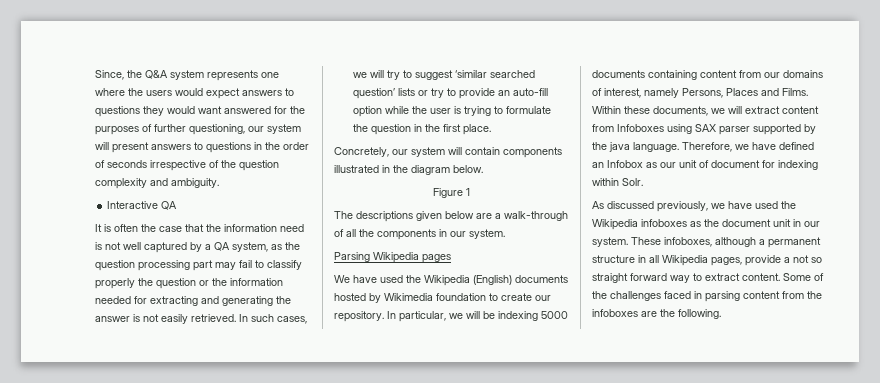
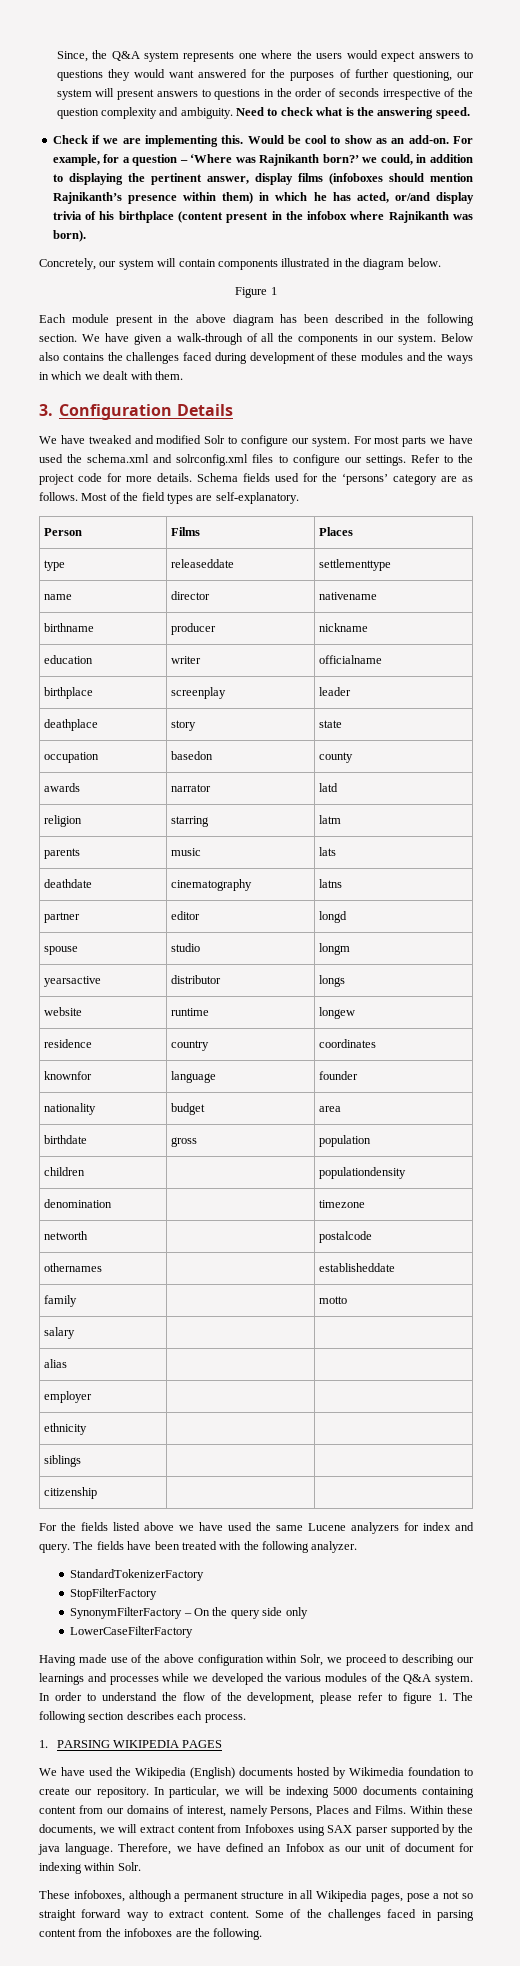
- Since, the Q&A system represents one where the users would expect answers to questions they would want answered for the purposes of further questioning, our system will present answers to questions in the order of seconds irrespective of the question complexity and ambiguity.
- Interactive QA
- It is often the case that the information need is not well captured by a QA system, as the question processing part may fail to classify properly the question or the information needed for extracting and generating the answer is not easily retrieved. In such cases, we will try to suggest ‘similar searched question’ lists or try to provide an auto-fill option while the user is trying to formulate the question in the first place.
+ Since, the Q&A system represents one where the users would expect answers to questions they would want answered for the purposes of further questioning, our system will present answers to questions in the order of seconds irrespective of the question complexity and ambiguity. Need to check what is the answering speed.
+ Check if we are implementing this. Would be cool to show as an add-on. For example, for a question – ‘Where was Rajnikanth born?’ we could, in addition to displaying the pertinent answer, display films (infoboxes should mention Rajnikanth’s presence within them) in which he has acted, or/and display trivia of his birthplace (content present in the infobox where Rajnikanth was born).
- The descriptions given below are a walk-through of all the components in our system.
- Parsing Wikipedia pages
+ Each module present in the above diagram has been described in the following section. We have given a walk-through of all the components in our system. Below also contains the challenges faced during development of these modules and the ways in which we dealt with them.
+ 3. Configuration Details
+ We have tweaked and modified Solr to configure our system. For most parts we have used the schema.xml and solrconfig.xml files to configure our settings. Refer to the project code for more details. Schema fields used for the ‘persons’ category are as follows. Most of the field types are self-explanatory.
+ Person | Films | Places
+ type | releaseddate | settlementtype
+ name | director | nativename
+ birthname | producer | nickname
+ education | writer | officialname
+ birthplace | screenplay | leader
+ deathplace | story | state
+ occupation | basedon | county
+ awards | narrator | latd
+ religion | starring | latm
+ parents | music | lats
+ deathdate | cinematography | latns
+ partner | editor | longd
+ spouse | studio | longm
+ yearsactive | distributor | longs
+ website | runtime | longew
+ residence | country | coordinates
+ knownfor | language | founder
+ nationality | budget | area
+ birthdate | gross | population
+ children | | populationdensity
+ denomination | | timezone
+ networth | | postalcode
+ othernames | | establisheddate
+ family | | motto
+ salary | |
+ alias | |
+ employer | |
+ ethnicity | |
+ siblings | |
+ citizenship | |
+ For the fields listed above we have used the same Lucene analyzers for index and query. The fields have been treated with the following analyzer.
+ StandardTokenizerFactory
+ StopFilterFactory
+ SynonymFilterFactory – On the query side only
+ LowerCaseFilterFactory
+ Having made use of the above configuration within Solr, we proceed to describing our learnings and processes while we developed the various modules of the Q&A system. In order to understand the flow of the development, please refer to figure 1. The following section describes each process.
+ 1. PARSING WIKIPEDIA PAGES
- As discussed previously, we have used the Wikipedia infoboxes as the document unit in our system. These infoboxes, although a permanent structure in all Wikipedia pages, provide a not so straight forward way to extract content.
+ These infoboxes, although a permanent structure in all Wikipedia pages, pose a not so straight forward way to extract content.

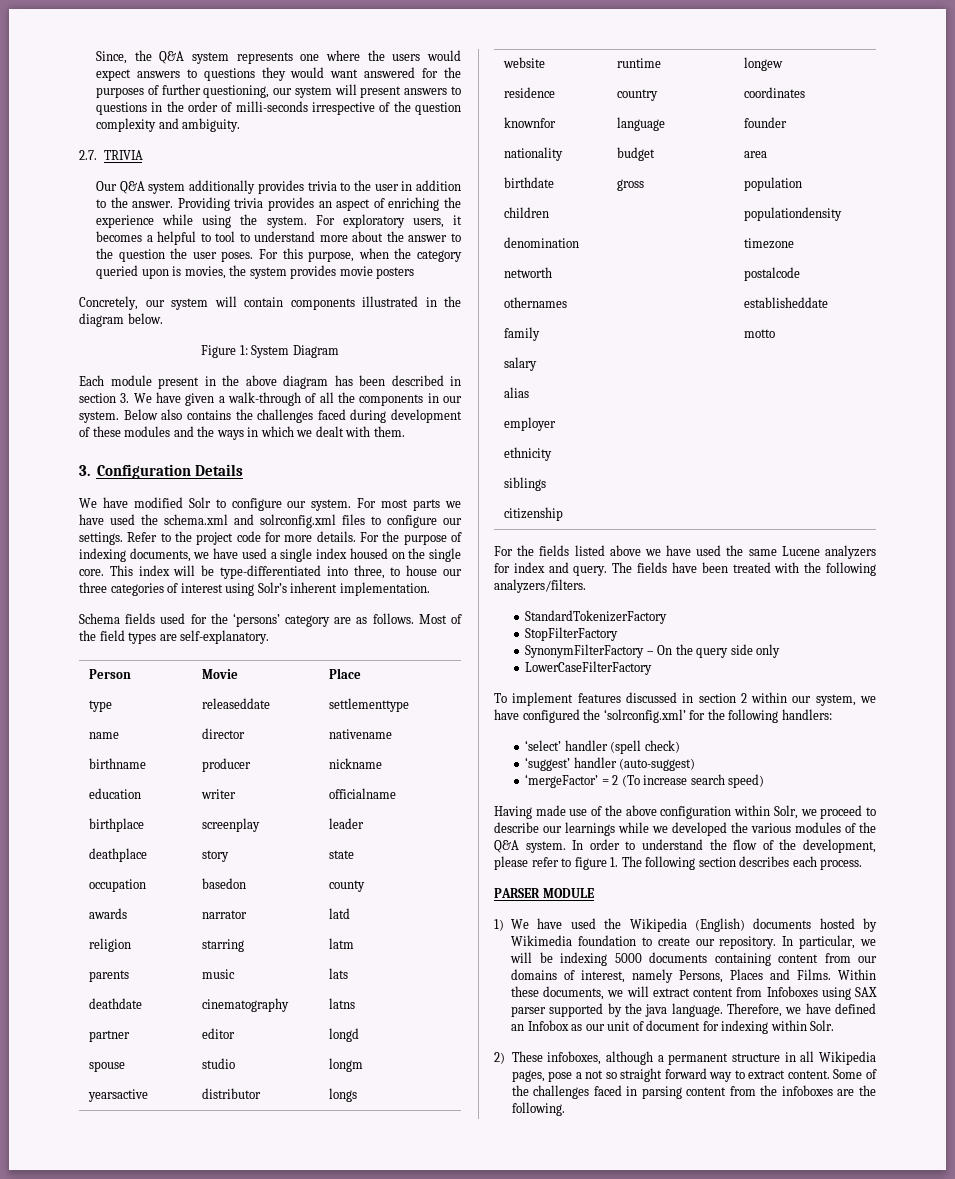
- Since, the Q&A system represents one where the users would expect answers to questions they would want answered for the purposes of further questioning, our system will present answers to questions in the order of seconds irrespective of the question complexity and ambiguity. Need to check what is the answering speed.
- Check if we are implementing this. Would be cool to show as an add-on. For example, for a question – ‘Where was Rajnikanth born?’ we could, in addition to displaying the pertinent answer, display films (infoboxes should mention Rajnikanth’s presence within them) in which he has acted, or/and display trivia of his birthplace (content present in the infobox where Rajnikanth was born).
+ Since, the Q&A system represents one where the users would expect answers to questions they would want answered for the purposes of further questioning, our system will present answers to questions in the order of milli-seconds irrespective of the question complexity and ambiguity.
+ 2.7. TRIVIA
+ Our Q&A system additionally provides trivia to the user in addition to the answer. Providing trivia provides an aspect of enriching the experience while using the system. For exploratory users, it becomes a helpful to tool to understand more about the answer to the question the user poses. For this purpose, when the category queried upon is movies, the system provides movie posters
- Figure 1
+ Figure 1: System Diagram
- Each module present in the above diagram has been described in the following section. We have given a walk-through of all the components in our system.
+ Each module present in the above diagram has been described in section 3. We have given a walk-through of all the components in our system.
- We have tweaked and modified Solr to configure our system.
+ We have modified Solr to configure our system.
- Refer to the project code for more details. Schema fields used for the ‘persons’ category are as follows.
+ Refer to the project code for more details. For the purpose of indexing documents, we have used a single index housed on the single core. This index will be type-differentiated into three, to house our three categories of interest using Solr’s inherent implementation.
+ Schema fields used for the ‘persons’ category are as follows.
- Person | Films | Places
+ Person | Movie | Place
- The fields have been treated with the following analyzer.
+ The fields have been treated with the following analyzers/filters.
+ To implement features discussed in section 2 within our system, we have configured the ‘solrconfig.xml’ for the following handlers:
+ ‘select’ handler (spell check)
+ ‘suggest’ handler (auto-suggest)
+ ‘mergeFactor’ = 2 (To increase search speed)
- Having made use of the above configuration within Solr, we proceed to describing our learnings and processes while we developed the various modules of the Q&A system.
+ Having made use of the above configuration within Solr, we proceed to describe our learnings while we developed the various modules of the Q&A system.
- 1. PARSING WIKIPEDIA PAGES
- We have used the Wikipedia (English) documents hosted by Wikimedia foundation to create our repository.
+ PARSER MODULE
+ 1) We have used the Wikipedia (English) documents hosted by Wikimedia foundation to create our repository.
- These infoboxes, although a permanent structure in all Wikipedia pages, pose a not so straight forward way to extract content.
+ 2) These infoboxes, although a permanent structure in all Wikipedia pages, pose a not so straight forward way to extract content.

